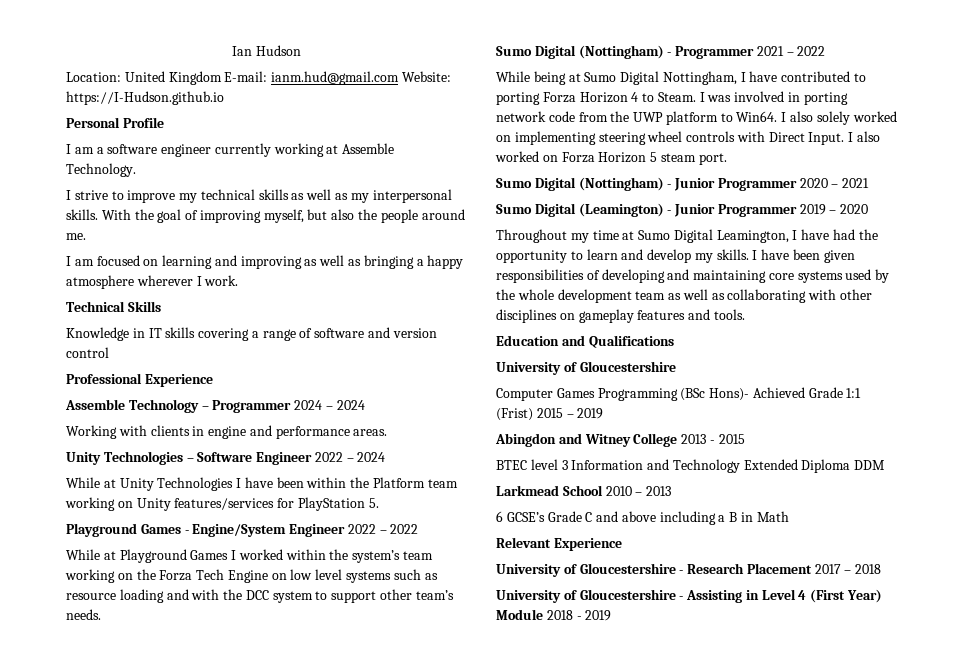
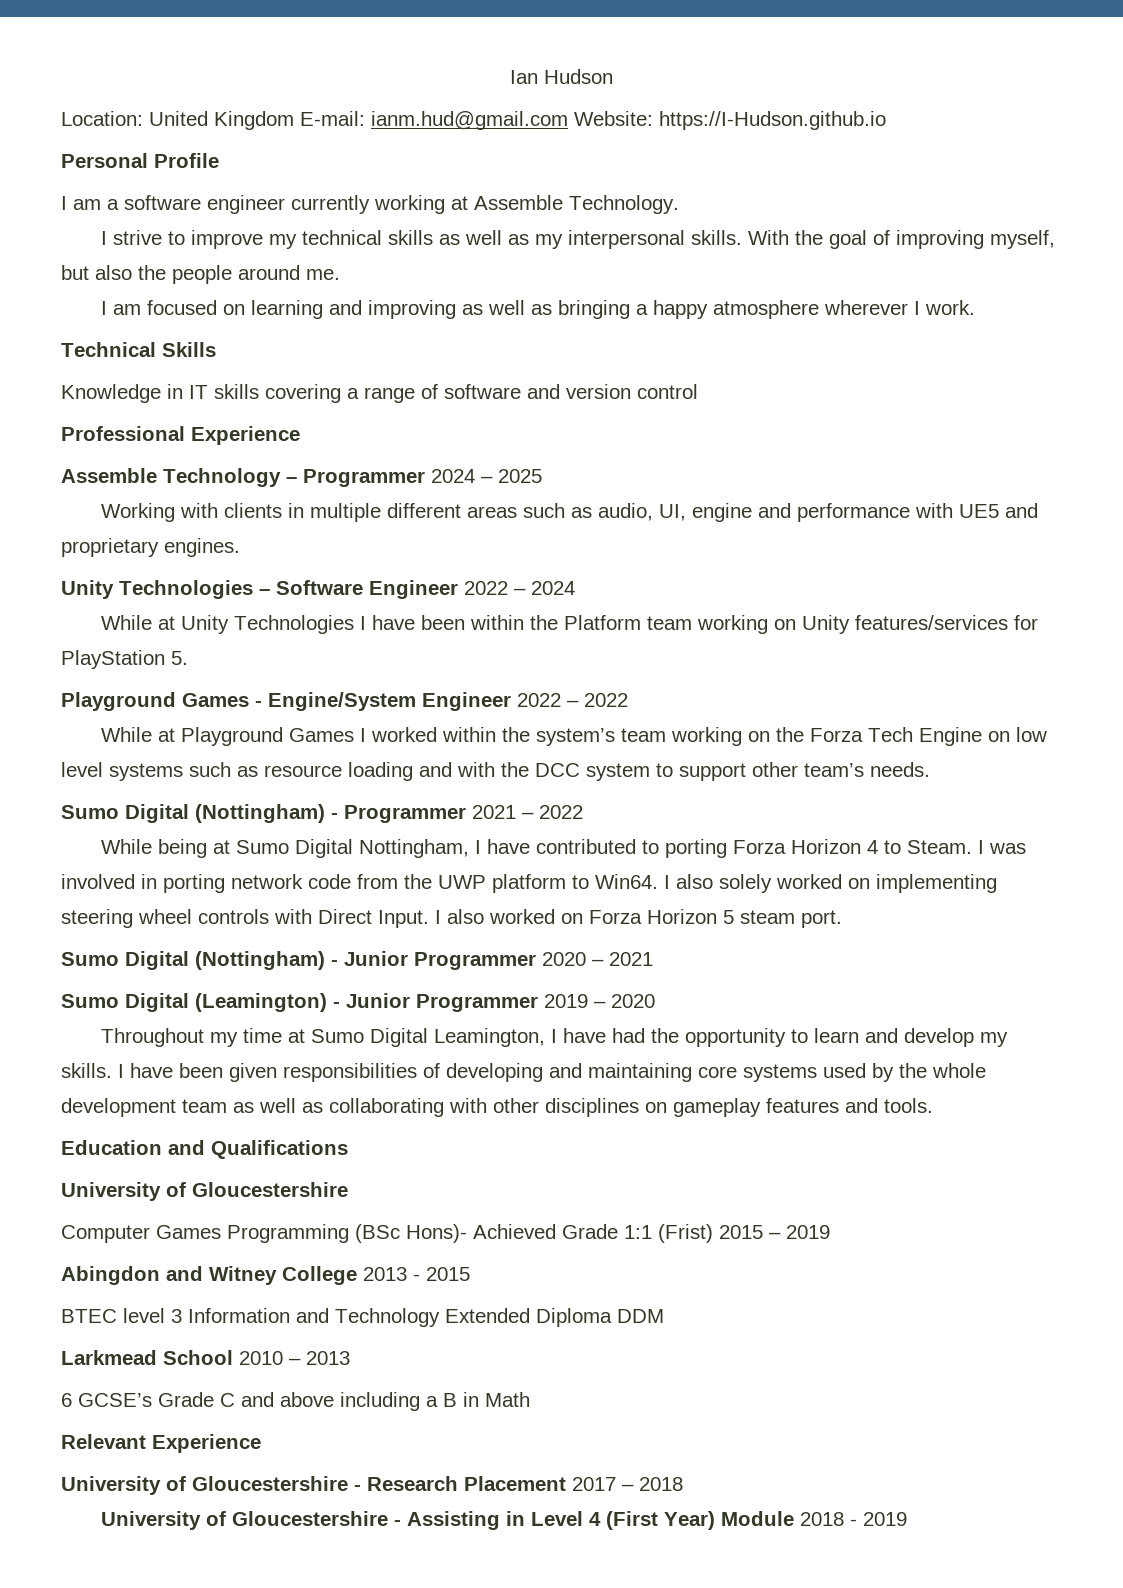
- Assemble Technology – Programmer 2024 – 2024
+ Assemble Technology – Programmer 2024 – 2025
- Working with clients in engine and performance areas.
+ Working with clients in multiple different areas such as audio, UI, engine and performance with UE5 and proprietary engines.

